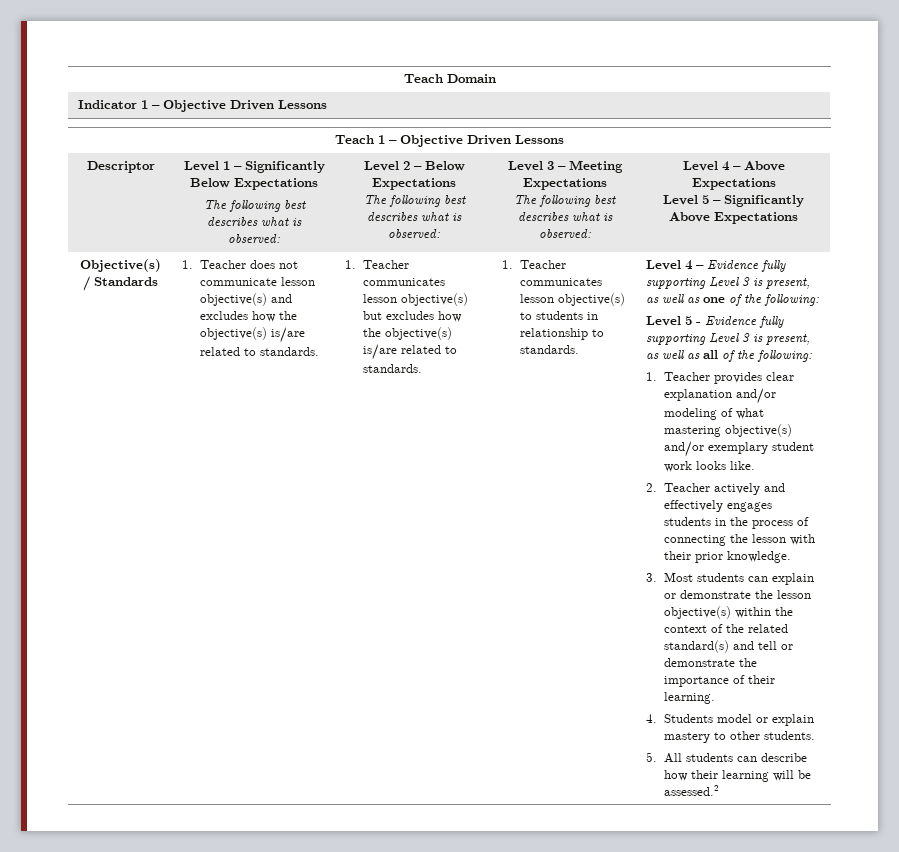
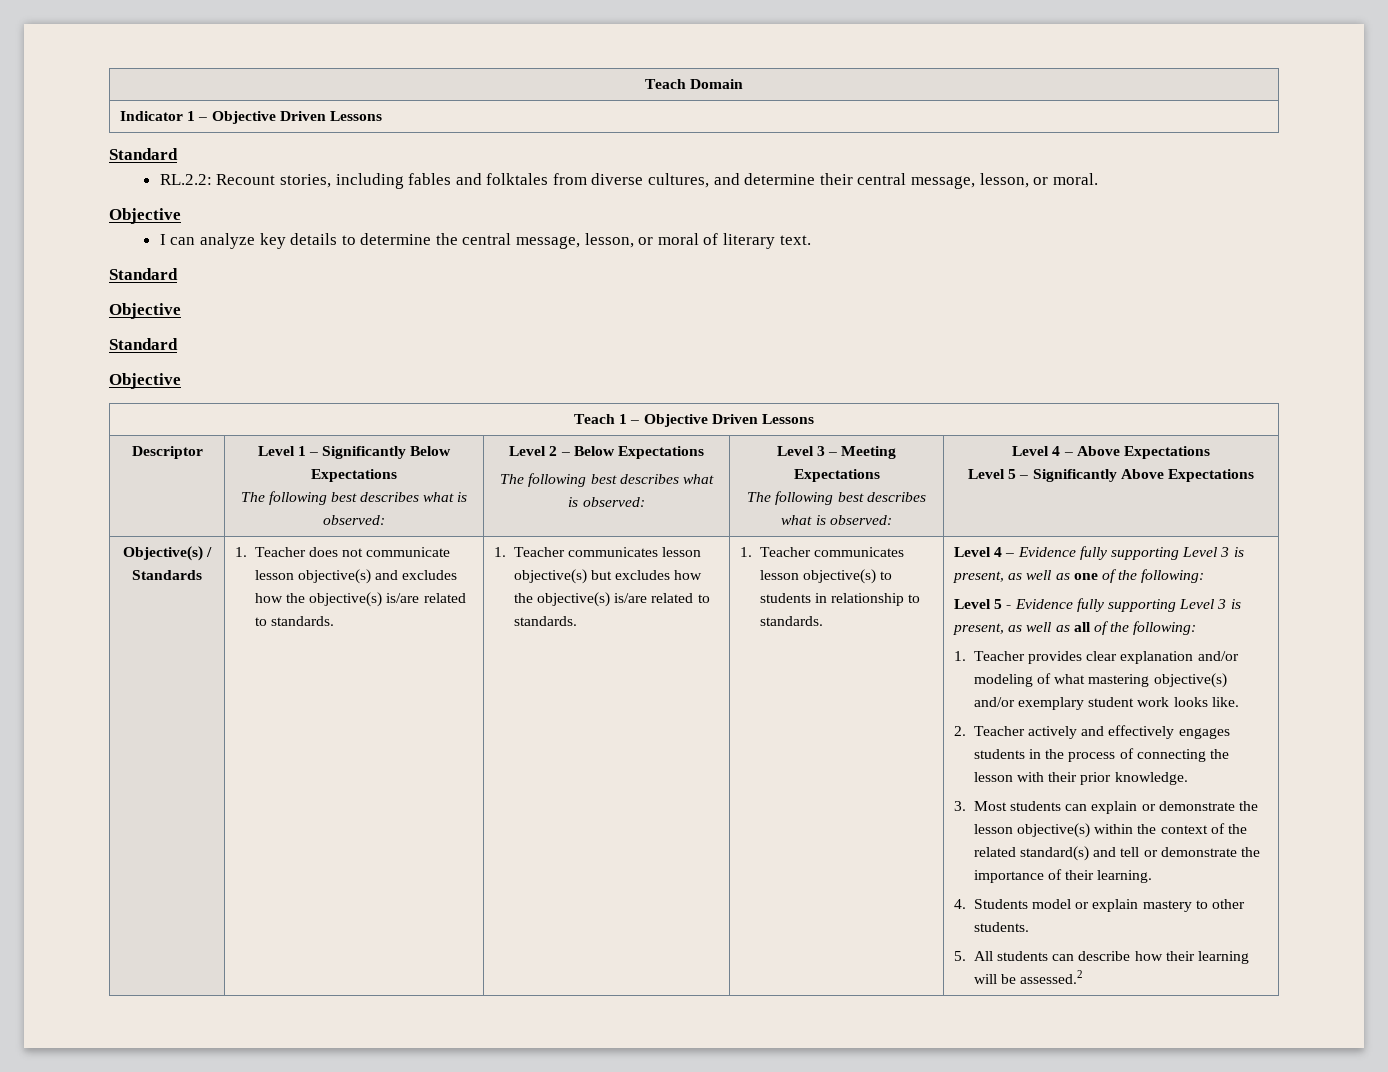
  Indicator 1 – Objective Driven Lessons
+ Standard
+ RL.2.2: Recount stories, including fables and folktales from diverse cultures, and determine their central message, lesson, or moral.
+ Objective
+ I can analyze key details to determine the central message, lesson, or moral of literary text.
+ Standard
+ Objective
+ Standard
+ Objective

